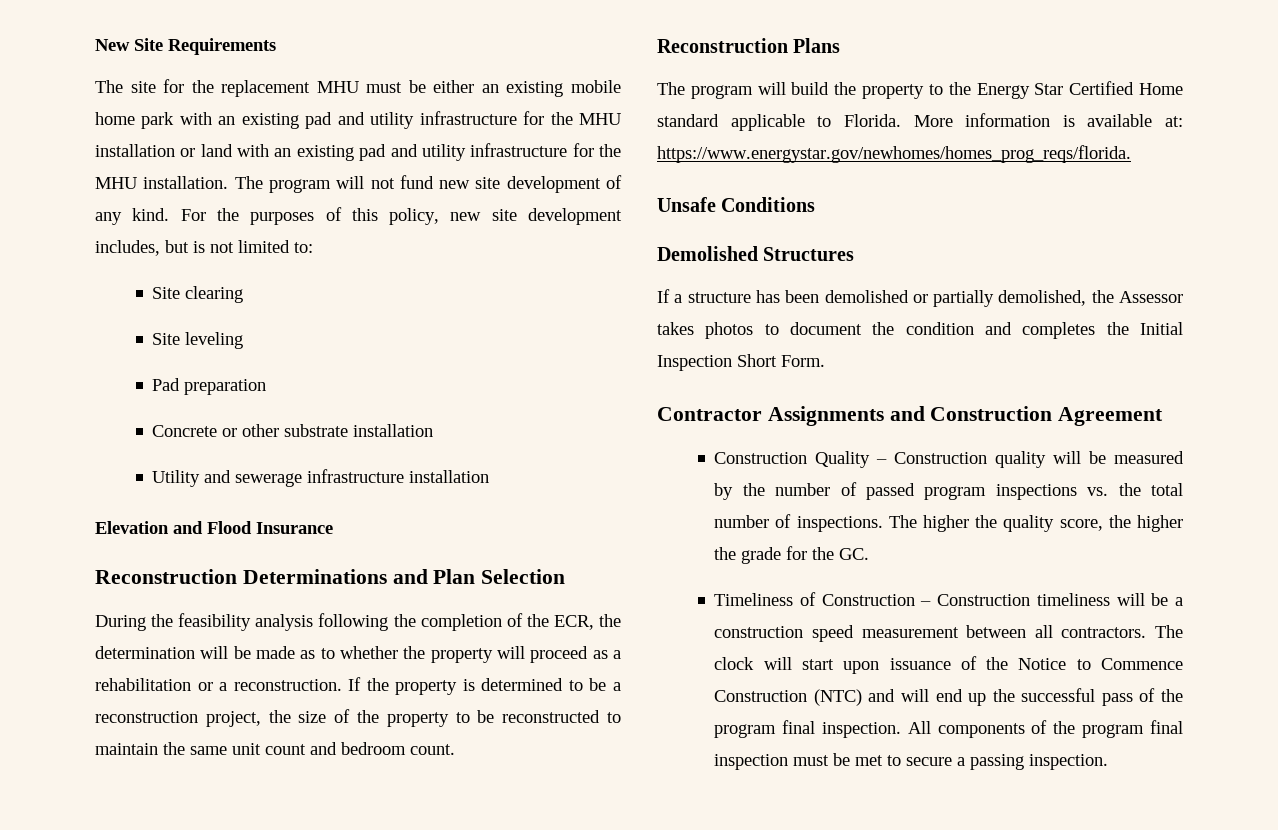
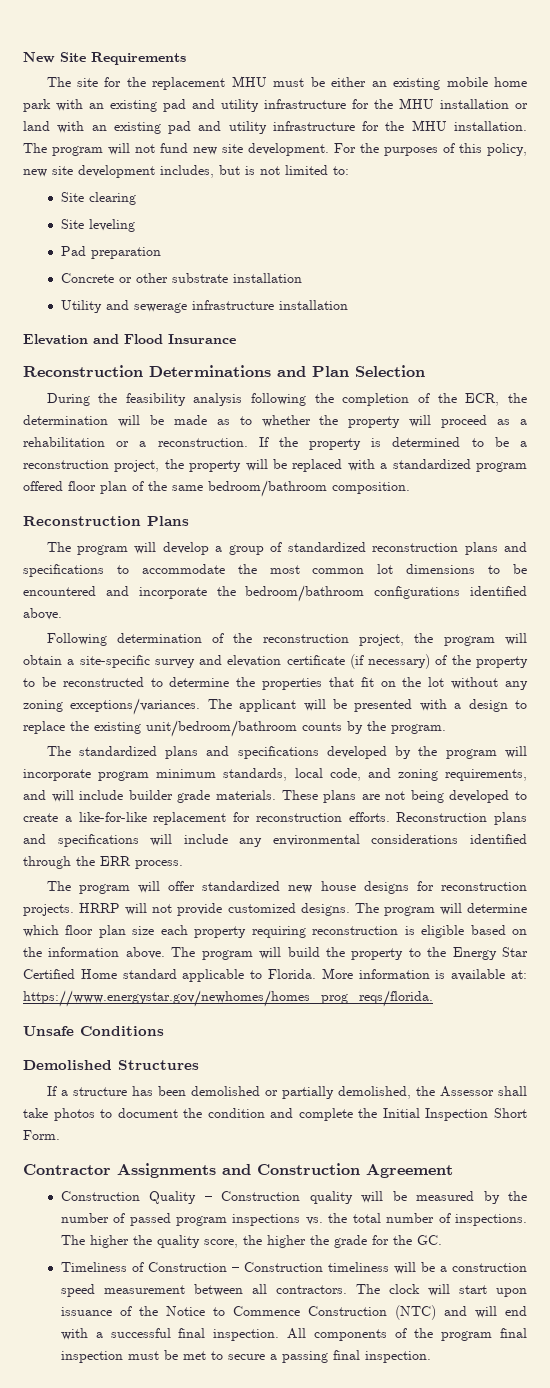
- The program will not fund new site development of any kind.
+ The program will not fund new site development.
- If the property is determined to be a reconstruction project, the size of the property to be reconstructed to maintain the same unit count and bedroom count.
+ If the property is determined to be a reconstruction project, the property will be replaced with a standardized program offered floor plan of the same bedroom/bathroom composition.
  Reconstruction Plans
- The program will build the property to the Energy Star Certified Home standard applicable to Florida.
+ The program will develop a group of standardized reconstruction plans and specifications to accommodate the most common lot dimensions to be encountered and incorporate the bedroom/bathroom configurations identified above.
+ Following determination of the reconstruction project, the program will obtain a site-specific survey and elevation certificate (if necessary) of the property to be reconstructed to determine the properties that fit on the lot without any zoning exceptions/variances. The applicant will be presented with a design to replace the existing unit/bedroom/bathroom counts by the program.
+ The standardized plans and specifications developed by the program will incorporate program minimum standards, local code, and zoning requirements, and will include builder grade materials. These plans are not being developed to create a like-for-like replacement for reconstruction efforts. Reconstruction plans and specifications will include any environmental considerations identified through the ERR process.
+ The program will offer standardized new house designs for reconstruction projects. HRRP will not provide customized designs. The program will determine which floor plan size each property requiring reconstruction is eligible based on the information above. The program will build the property to the Energy Star Certified Home standard applicable to Florida.
- If a structure has been demolished or partially demolished, the Assessor takes photos to document the condition and completes the Initial Inspection Short Form.
+ If a structure has been demolished or partially demolished, the Assessor shall take photos to document the condition and complete the Initial Inspection Short Form.
- The clock will start upon issuance of the Notice to Commence Construction (NTC) and will end up the successful pass of the program final inspection.
+ The clock will start upon issuance of the Notice to Commence Construction (NTC) and will end with a successful final inspection.
- All components of the program final inspection must be met to secure a passing inspection.
+ All components of the program final inspection must be met to secure a passing final inspection.

